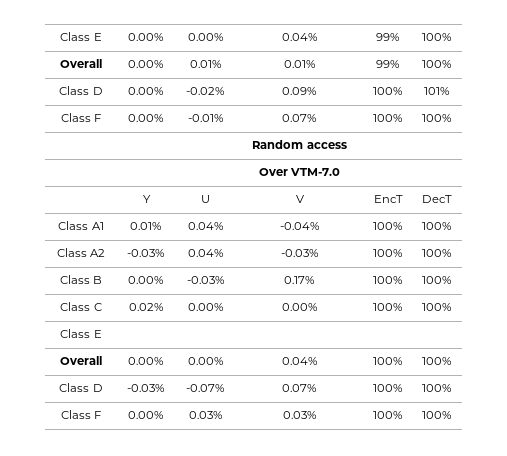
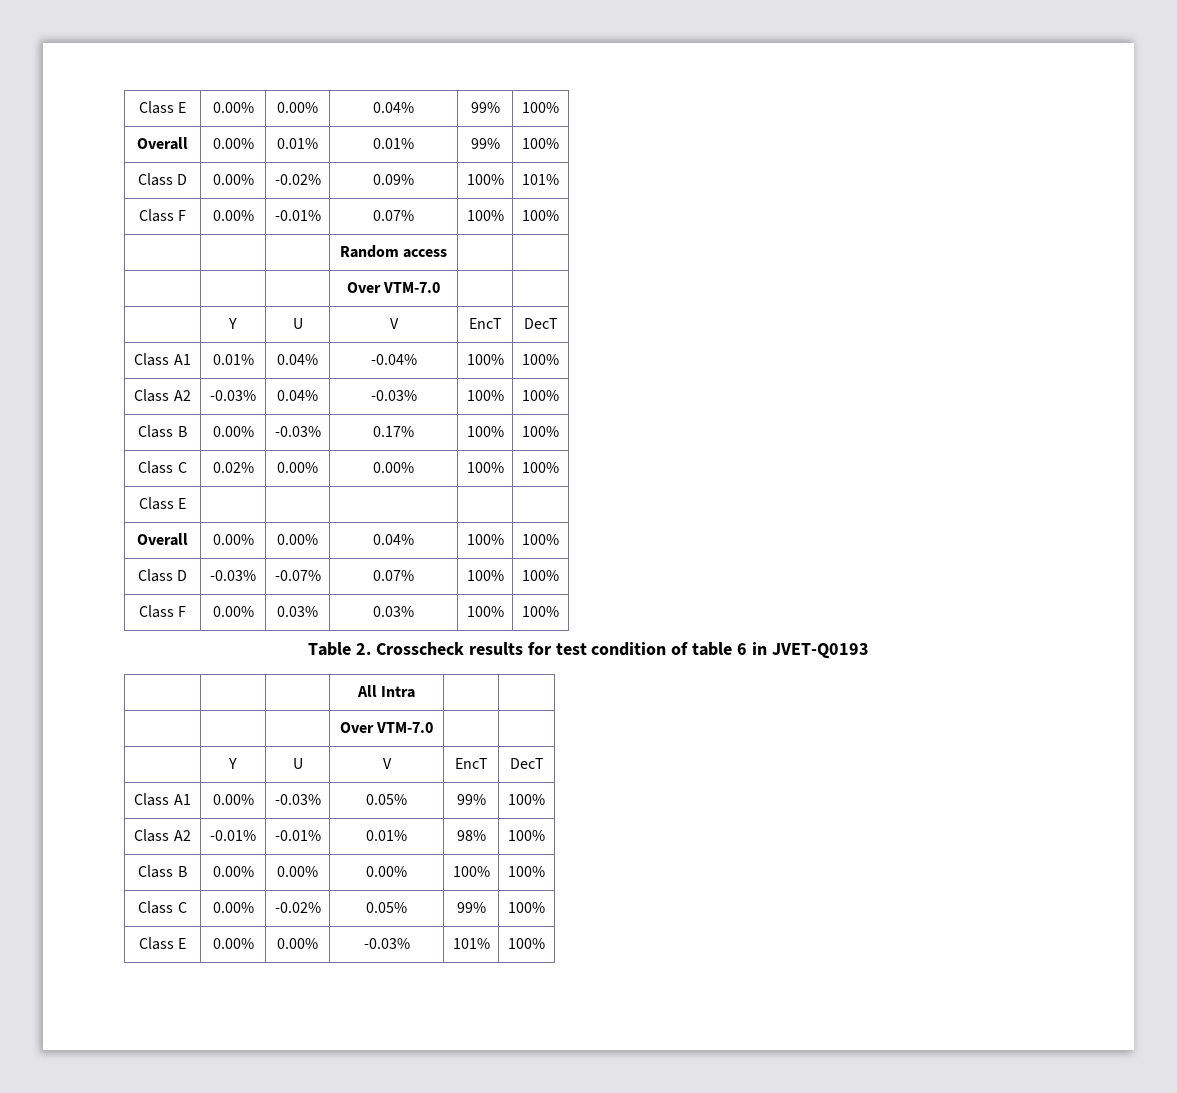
+ Table 2. Crosscheck results for test condition of table 6 in JVET-Q0193
+ | | | All Intra | |
+ | | | Over VTM-7.0 | |
+ | Y | U | V | EncT | DecT
+ Class A1 | 0.00% | -0.03% | 0.05% | 99% | 100%
+ Class A2 | -0.01% | -0.01% | 0.01% | 98% | 100%
+ Class B | 0.00% | 0.00% | 0.00% | 100% | 100%
+ Class C | 0.00% | -0.02% | 0.05% | 99% | 100%
+ Class E | 0.00% | 0.00% | -0.03% | 101% | 100%

